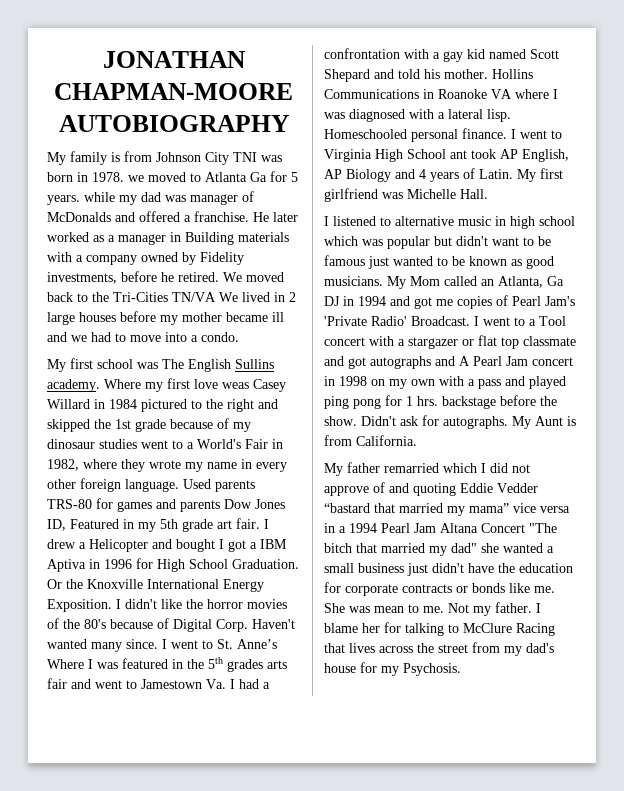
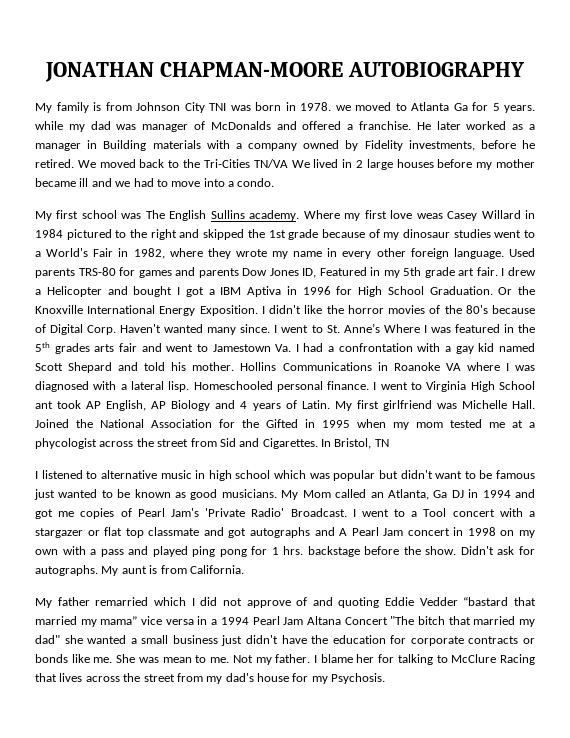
+ Joined the National Association for the Gifted in 1995 when my mom tested me at a phycologist across the street from Sid and Cigarettes. In Bristol, TN
- My Aunt is from California.
+ My aunt is from California.

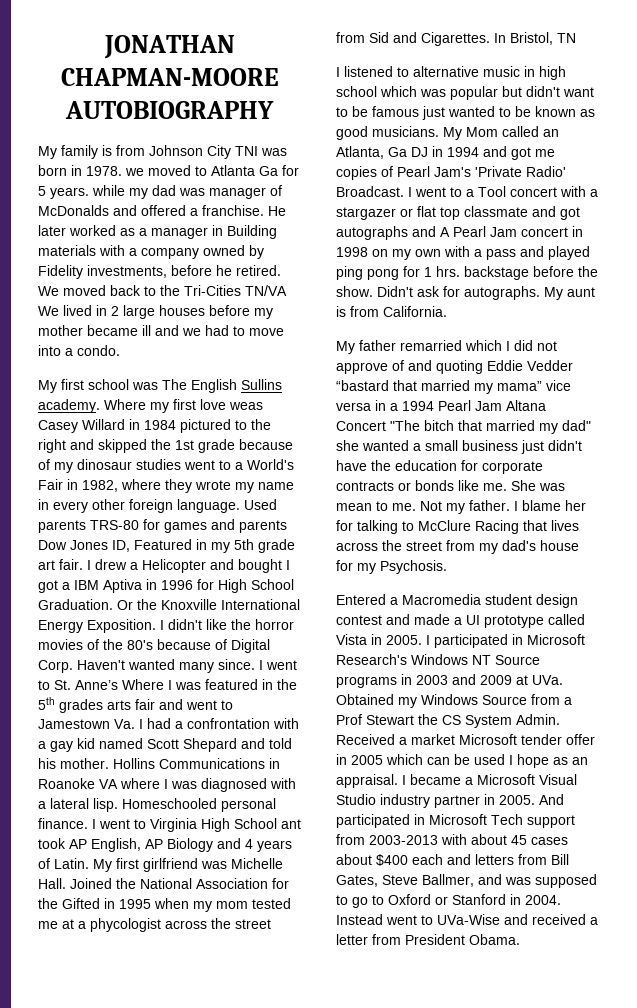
+ Entered a Macromedia student design contest and made a UI prototype called Vista in 2005. I participated in Microsoft Research's Windows NT Source programs in 2003 and 2009 at UVa. Obtained my Windows Source from a Prof Stewart the CS System Admin. Received a market Microsoft tender offer in 2005 which can be used I hope as an appraisal. I became a Microsoft Visual Studio industry partner in 2005. And participated in Microsoft Tech support from 2003-2013 with about 45 cases about $400 each and letters from Bill Gates, Steve Ballmer, and was supposed to go to Oxford or Stanford in 2004. Instead went to UVa-Wise and received a letter from President Obama.

